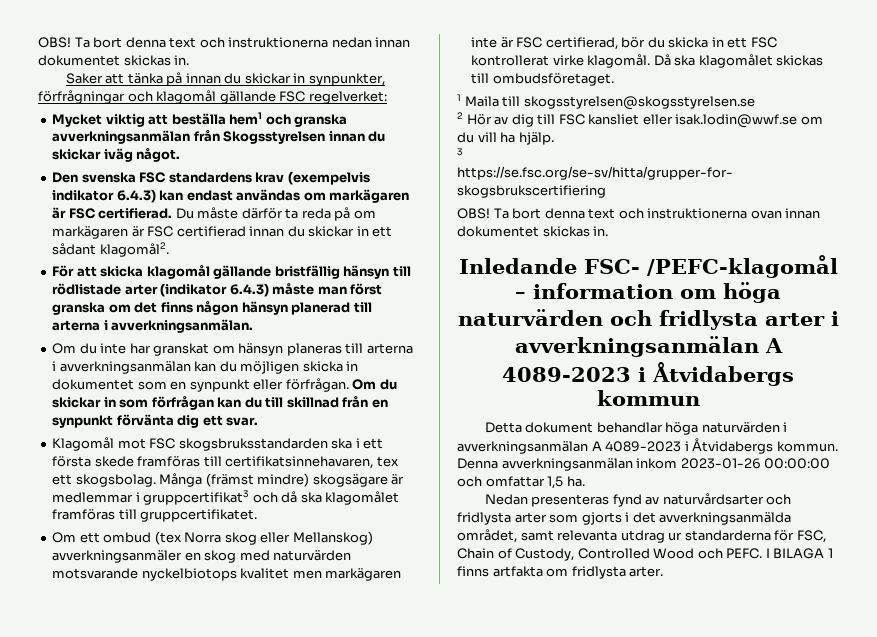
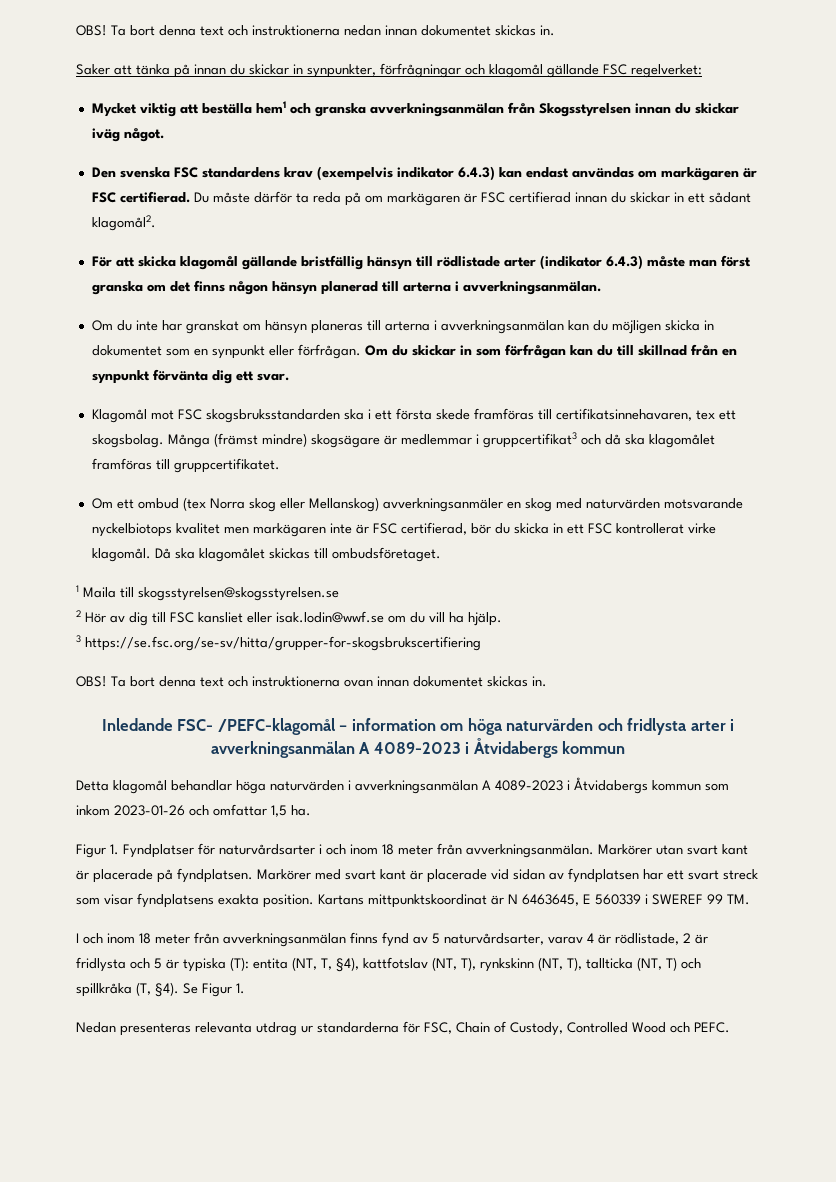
- Detta dokument behandlar höga naturvärden i avverkningsanmälan A 4089-2023 i Åtvidabergs kommun. Denna avverkningsanmälan inkom 2023-01-26 00:00:00 och omfattar 1,5 ha.
+ Detta klagomål behandlar höga naturvärden i avverkningsanmälan A 4089-2023 i Åtvidabergs kommun som inkom 2023-01-26 och omfattar 1,5 ha.
- Nedan presenteras fynd av naturvårdsarter och fridlysta arter som gjorts i det avverkningsanmälda området, samt relevanta utdrag ur standarderna för FSC, Chain of Custody, Controlled Wood och PEFC. I BILAGA 1 finns artfakta om fridlysta arter.
+ Figur 1. Fyndplatser för naturvårdsarter i och inom 18 meter från avverkningsanmälan. Markörer utan svart kant är placerade på fyndplatsen. Markörer med svart kant är placerade vid sidan av fyndplatsen har ett svart streck som visar fyndplatsens exakta position. Kartans mittpunktskoordinat är N 6463645, E 560339 i SWEREF 99 TM.
+ I och inom 18 meter från avverkningsanmälan finns fynd av 5 naturvårdsarter, varav 4 är rödlistade, 2 är fridlysta och 5 är typiska (T): entita (NT, T, §4), kattfotslav (NT, T), rynkskinn (NT, T), tallticka (NT, T) och spillkråka (T, §4). Se Figur 1.
+ Nedan presenteras relevanta utdrag ur standarderna för FSC, Chain of Custody, Controlled Wood och PEFC.

